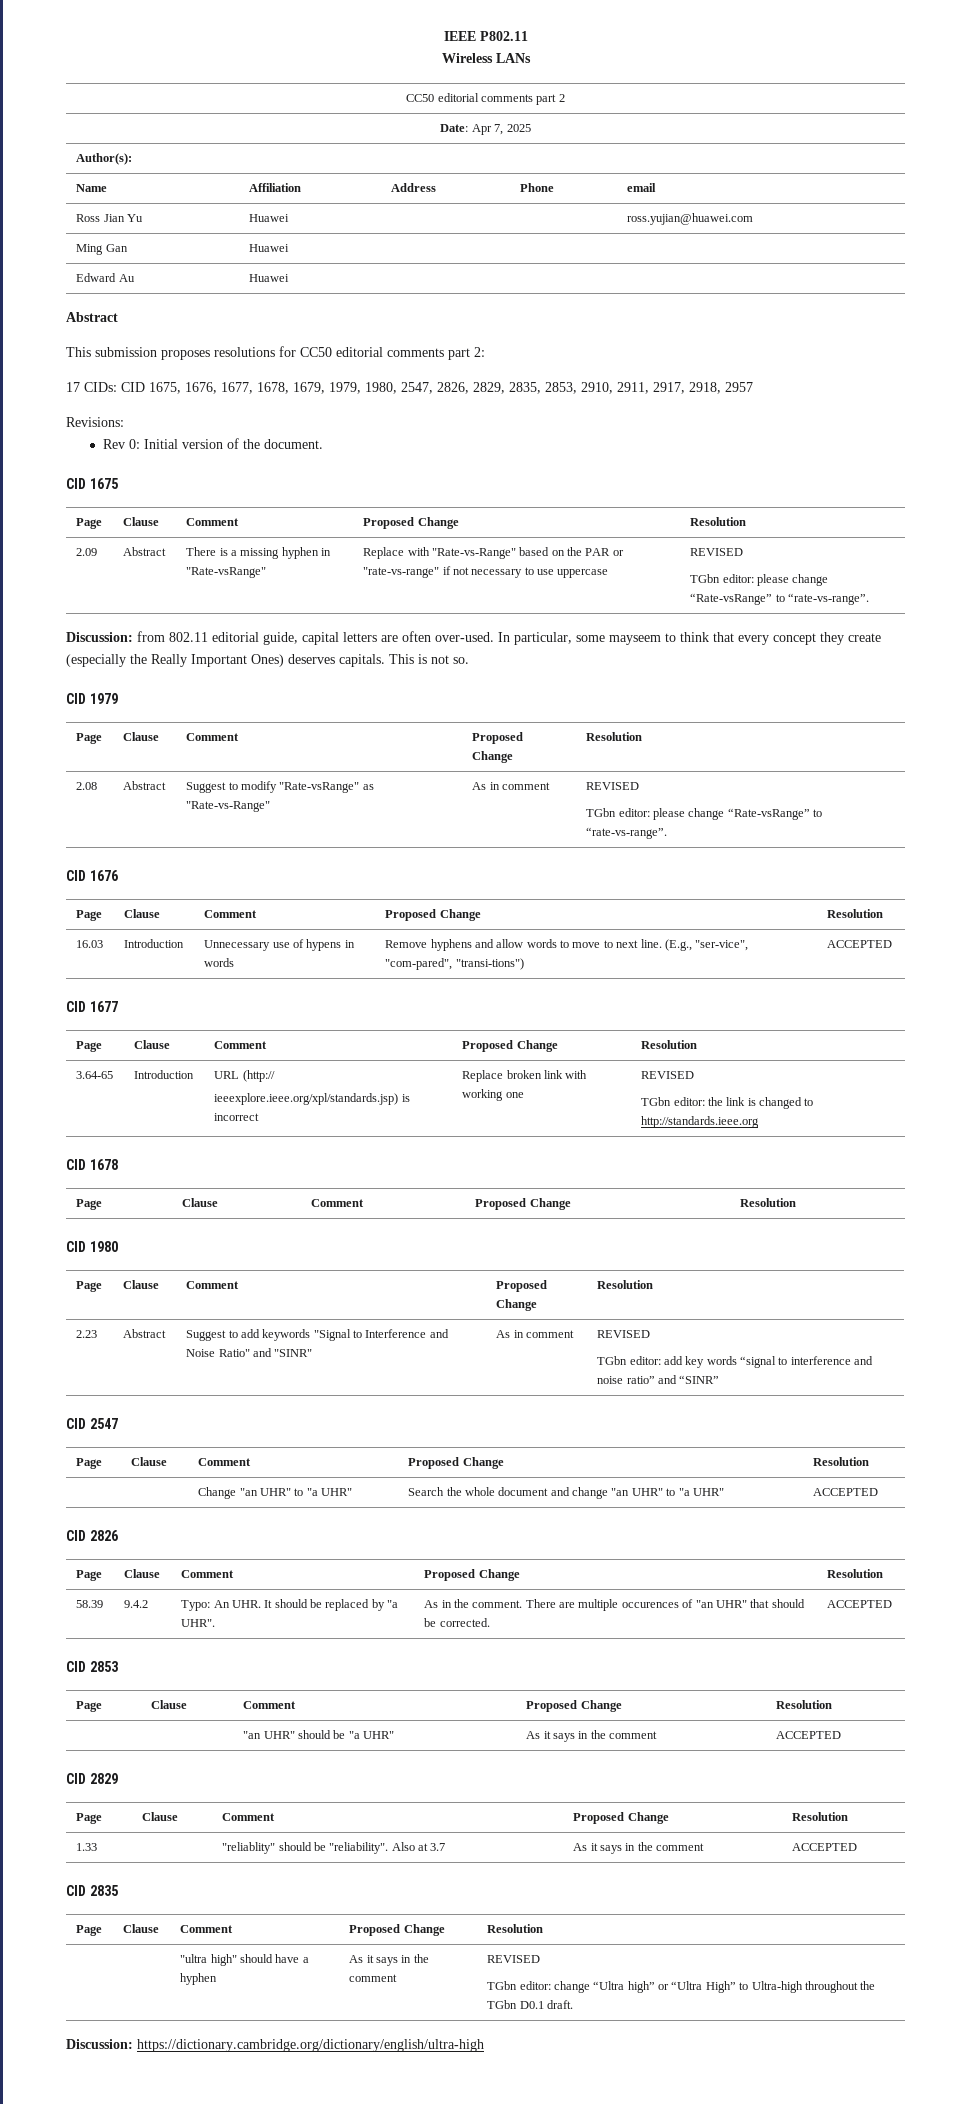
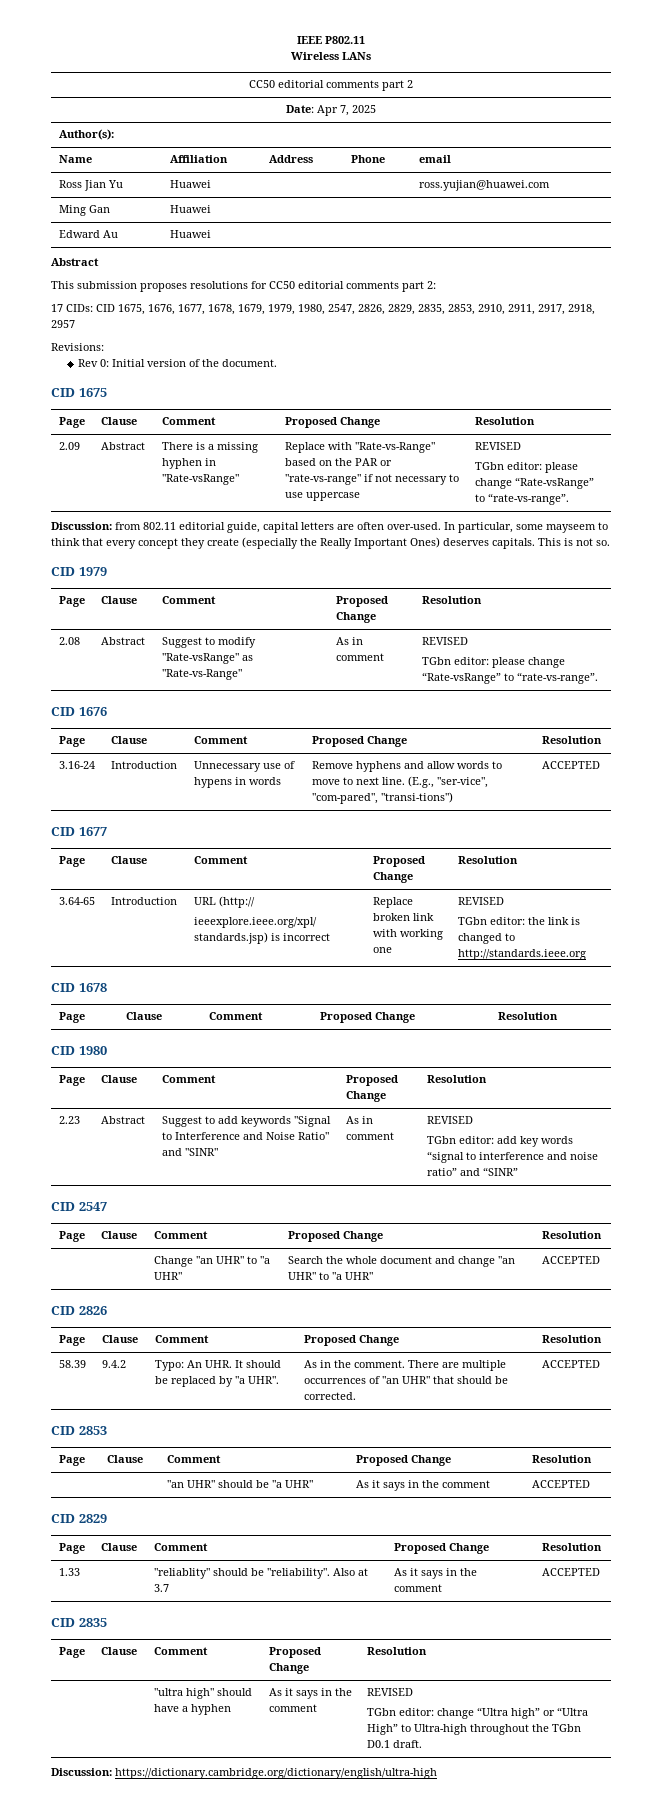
- 16.03 | Introduction | Unnecessary use of hypens in words | Remove hyphens and allow words to move to next line. (E.g., "ser-vice", "com-pared", "transi-tions") | ACCEPTED
+ 3.16-24 | Introduction | Unnecessary use of hypens in words | Remove hyphens and allow words to move to next line. (E.g., "ser-vice", "com-pared", "transi-tions") | ACCEPTED
- 58.39 | 9.4.2 | Typo: An UHR. It should be replaced by "a UHR". | As in the comment. There are multiple occurences of "an UHR" that should be corrected. | ACCEPTED
+ 58.39 | 9.4.2 | Typo: An UHR. It should be replaced by "a UHR". | As in the comment. There are multiple occurrences of "an UHR" that should be corrected. | ACCEPTED

